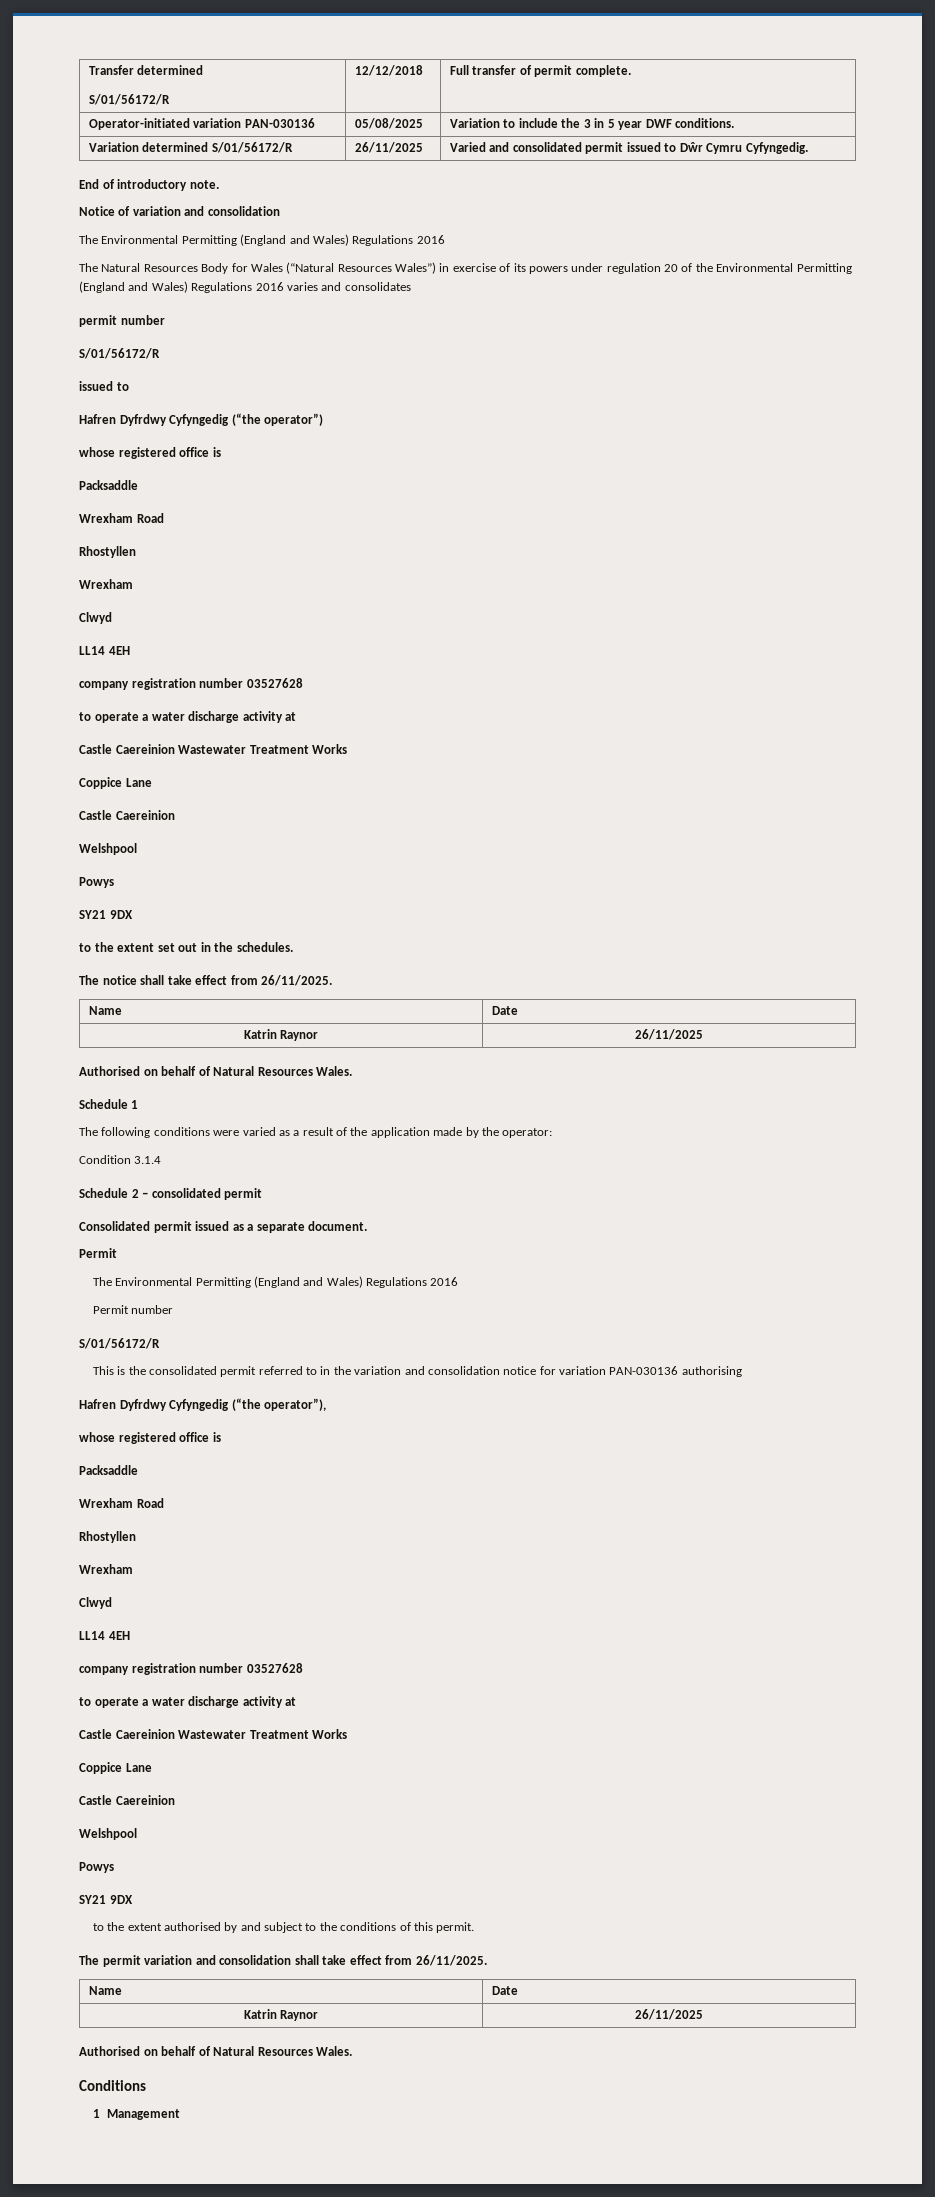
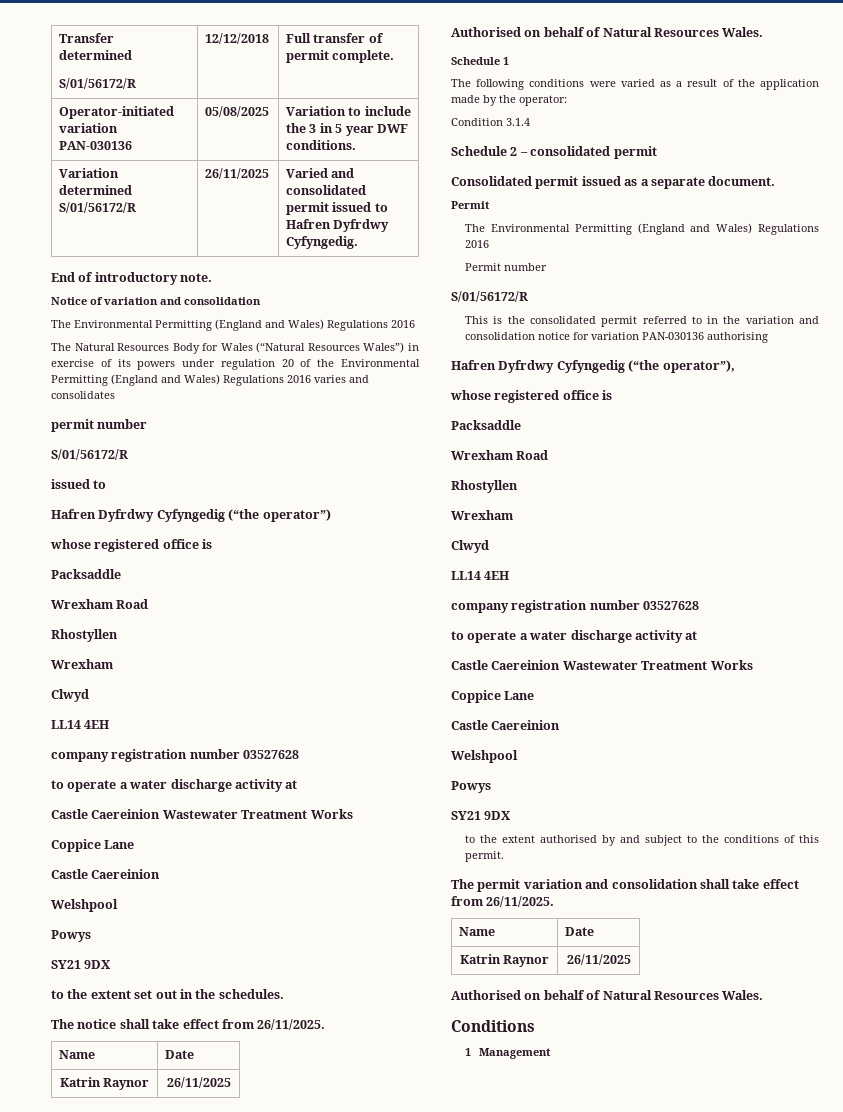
- Variation determined S/01/56172/R | 26/11/2025 | Varied and consolidated permit issued to Dŵr Cymru Cyfyngedig.
+ Variation determined S/01/56172/R | 26/11/2025 | Varied and consolidated permit issued to Hafren Dyfrdwy Cyfyngedig.

